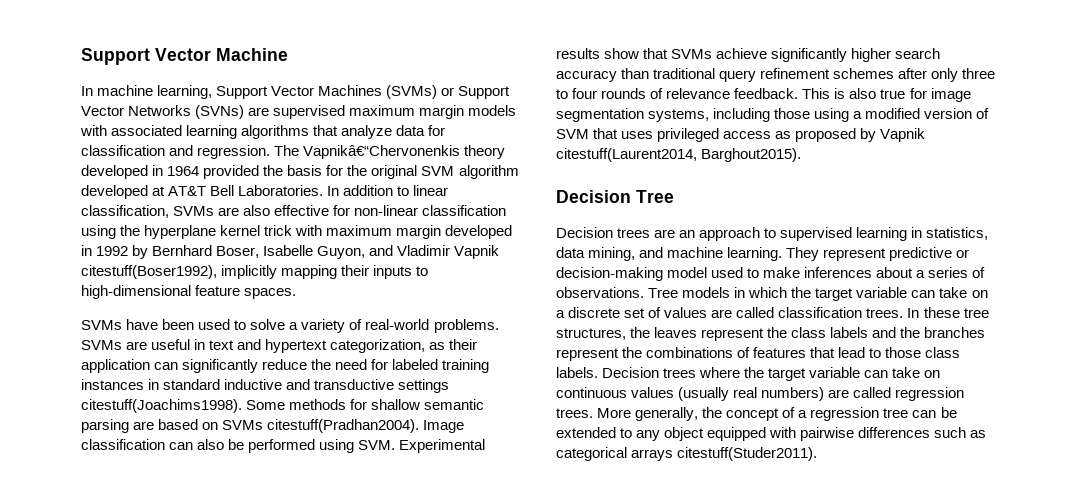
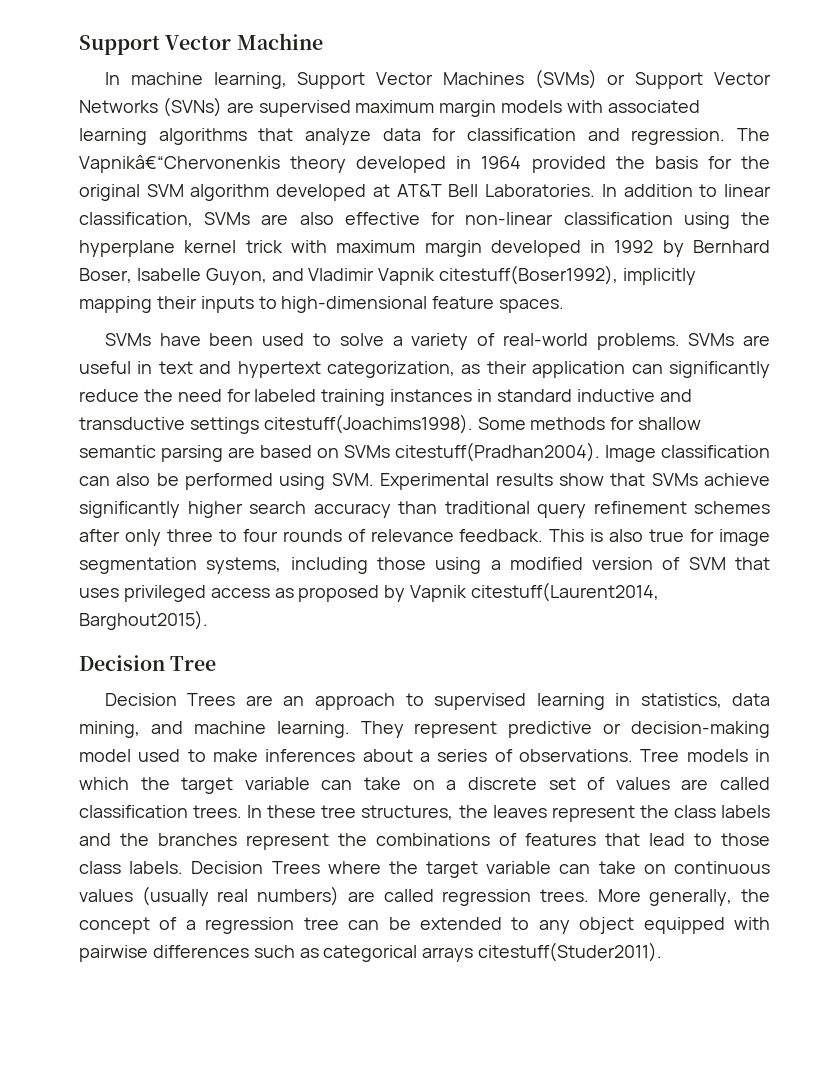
- Decision trees are an approach to supervised learning in statistics, data mining, and machine learning.
+ Decision Trees are an approach to supervised learning in statistics, data mining, and machine learning.
- Decision trees where the target variable can take on continuous values (usually real numbers) are called regression trees.
+ Decision Trees where the target variable can take on continuous values (usually real numbers) are called regression trees.

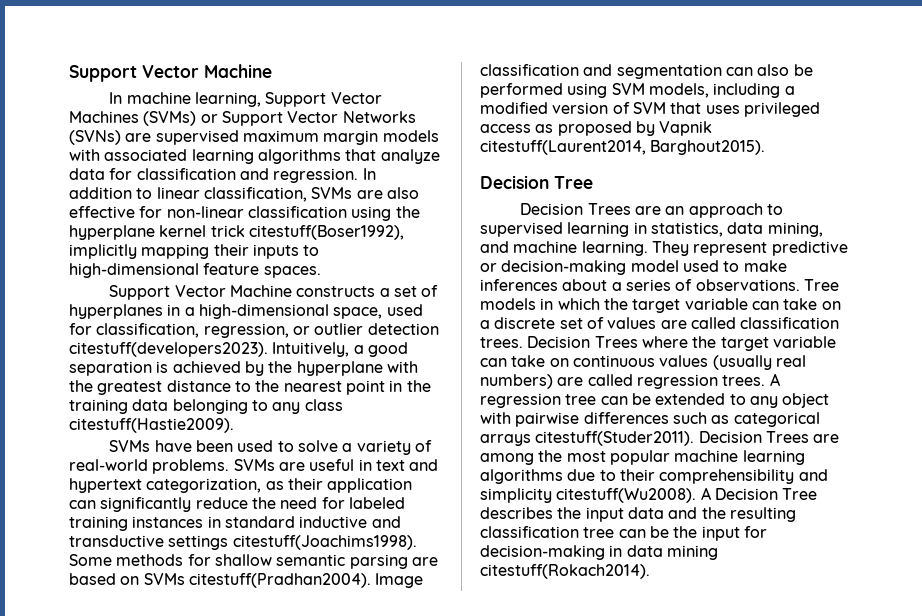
- The Vapnikâ€“Chervonenkis theory developed in 1964 provided the basis for the original SVM algorithm developed at AT&T Bell Laboratories.
- In addition to linear classification, SVMs are also effective for non-linear classification using the hyperplane kernel trick with maximum margin developed in 1992 by Bernhard Boser, Isabelle Guyon, and Vladimir Vapnik citestuff(Boser1992), implicitly mapping their inputs to high-dimensional feature spaces.
+ In addition to linear classification, SVMs are also effective for non-linear classification using the hyperplane kernel trick citestuff(Boser1992), implicitly mapping their inputs to high-dimensional feature spaces.
+ Support Vector Machine constructs a set of hyperplanes in a high-dimensional space, used for classification, regression, or outlier detection citestuff(developers2023). Intuitively, a good separation is achieved by the hyperplane with the greatest distance to the nearest point in the training data belonging to any class citestuff(Hastie2009).
- Image classification can also be performed using SVM. Experimental results show that SVMs achieve significantly higher search accuracy than traditional query refinement schemes after only three to four rounds of relevance feedback. This is also true for image segmentation systems, including those using a modified version of SVM that uses privileged access as proposed by Vapnik citestuff(Laurent2014, Barghout2015).
+ Image classification and segmentation can also be performed using SVM models, including a modified version of SVM that uses privileged access as proposed by Vapnik citestuff(Laurent2014, Barghout2015).
- In these tree structures, the leaves represent the class labels and the branches represent the combinations of features that lead to those class labels.
- More generally, the concept of a regression tree can be extended to any object equipped with pairwise differences such as categorical arrays citestuff(Studer2011).
+ A regression tree can be extended to any object with pairwise differences such as categorical arrays citestuff(Studer2011).
+ Decision Trees are among the most popular machine learning algorithms due to their comprehensibility and simplicity citestuff(Wu2008). A Decision Tree describes the input data and the resulting classification tree can be the input for decision-making in data mining citestuff(Rokach2014).

